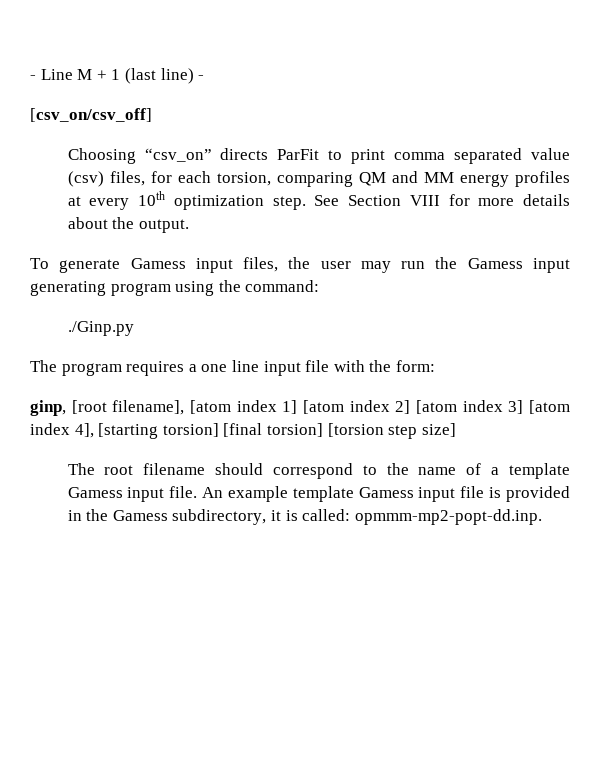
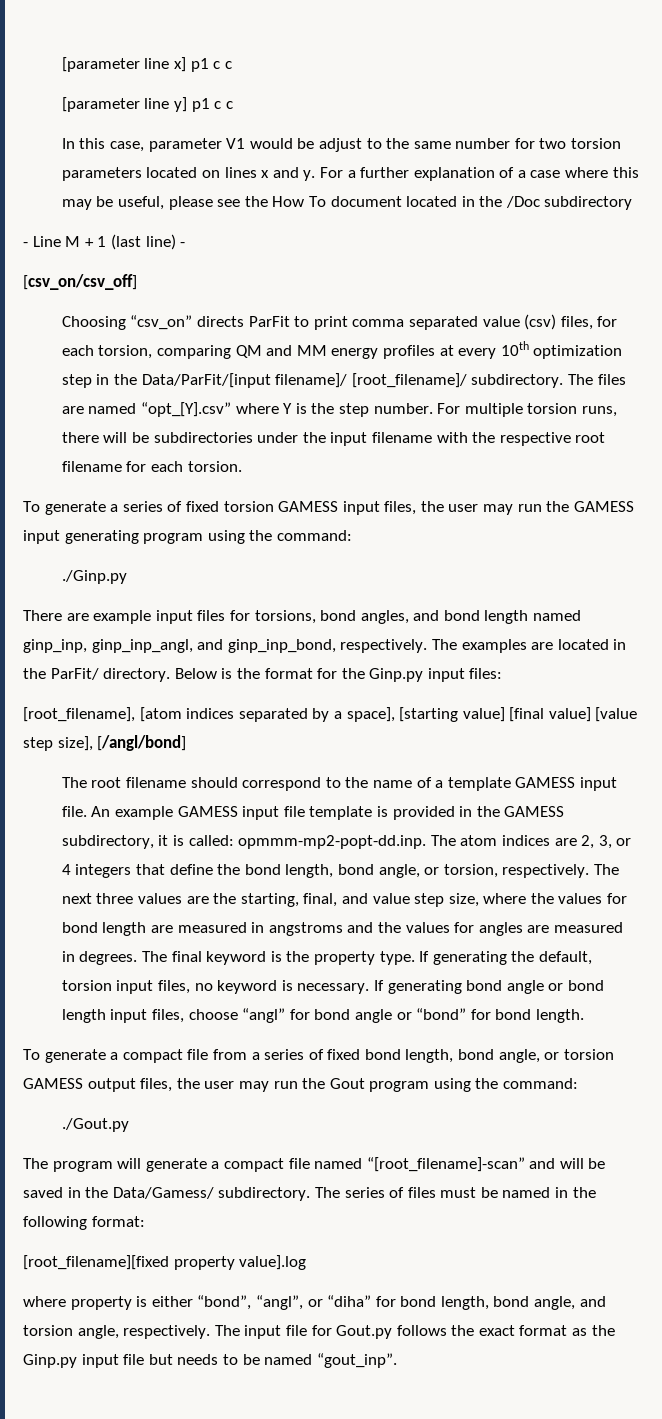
+ [parameter line x] p1 c c
+ [parameter line y] p1 c c
+ In this case, parameter V1 would be adjust to the same number for two torsion parameters located on lines x and y. For a further explanation of a case where this may be useful, please see the How To document located in the /Doc subdirectory
- Choosing “csv_on” directs ParFit to print comma separated value (csv) files, for each torsion, comparing QM and MM energy profiles at every 10th optimization step. See Section VIII for more details about the output.
- To generate Gamess input files, the user may run the Gamess input generating program using the command:
+ Choosing “csv_on” directs ParFit to print comma separated value (csv) files, for each torsion, comparing QM and MM energy profiles at every 10th optimization step in the Data/ParFit/[input filename]/ [root_filename]/ subdirectory. The files are named “opt_[Y].csv” where Y is the step number. For multiple torsion runs, there will be subdirectories under the input filename with the respective root filename for each torsion.
+ To generate a series of fixed torsion GAMESS input files, the user may run the GAMESS input generating program using the command:
- The program requires a one line input file with the form:
- ginp, [root filename], [atom index 1] [atom index 2] [atom index 3] [atom index 4], [starting torsion] [final torsion] [torsion step size]
+ There are example input files for torsions, bond angles, and bond length named ginp_inp, ginp_inp_angl, and ginp_inp_bond, respectively. The examples are located in the ParFit/ directory. Below is the format for the Ginp.py input files:
+ [root_filename], [atom indices separated by a space], [starting value] [final value] [value step size], [/angl/bond]
- The root filename should correspond to the name of a template Gamess input file.
+ The root filename should correspond to the name of a template GAMESS input file.
- An example template Gamess input file is provided in the Gamess subdirectory, it is called: opmmm-mp2-popt-dd.inp.
+ An example GAMESS input file template is provided in the GAMESS subdirectory, it is called: opmmm-mp2-popt-dd.inp. The atom indices are 2, 3, or 4 integers that define the bond length, bond angle, or torsion, respectively. The next three values are the starting, final, and value step size, where the values for bond length are measured in angstroms and the values for angles are measured in degrees. The final keyword is the property type. If generating the default, torsion input files, no keyword is necessary. If generating bond angle or bond length input files, choose “angl” for bond angle or “bond” for bond length.
+ To generate a compact file from a series of fixed bond length, bond angle, or torsion GAMESS output files, the user may run the Gout program using the command:
+ ./Gout.py
+ The program will generate a compact file named “[root_filename]-scan” and will be saved in the Data/Gamess/ subdirectory. The series of files must be named in the following format:
+ [root_filename][fixed property value].log
+ where property is either “bond”, “angl”, or “diha” for bond length, bond angle, and torsion angle, respectively. The input file for Gout.py follows the exact format as the Ginp.py input file but needs to be named “gout_inp”.

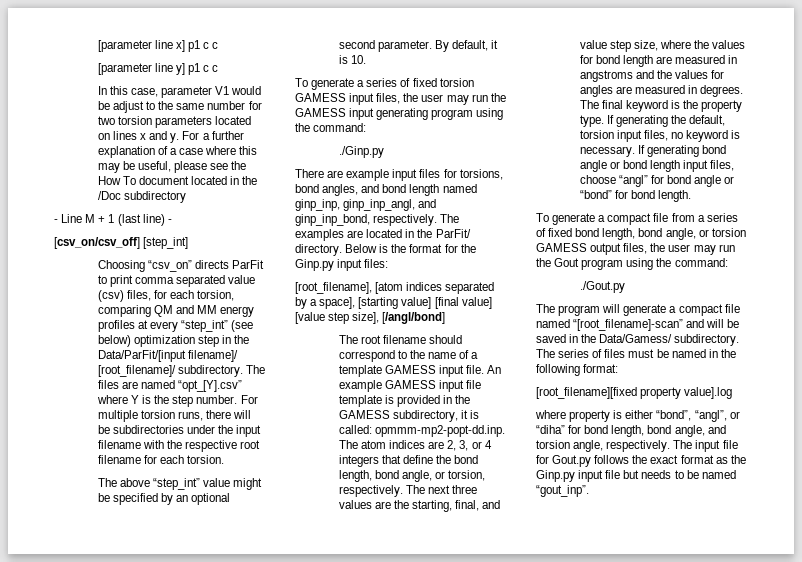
- [csv_on/csv_off]
+ [csv_on/csv_off] [step_int]
- Choosing “csv_on” directs ParFit to print comma separated value (csv) files, for each torsion, comparing QM and MM energy profiles at every 10th optimization step in the Data/ParFit/[input filename]/ [root_filename]/ subdirectory.
+ Choosing “csv_on” directs ParFit to print comma separated value (csv) files, for each torsion, comparing QM and MM energy profiles at every “step_int” (see below) optimization step in the Data/ParFit/[input filename]/ [root_filename]/ subdirectory.
+ The above “step_int” value might be specified by an optional second parameter. By default, it is 10.

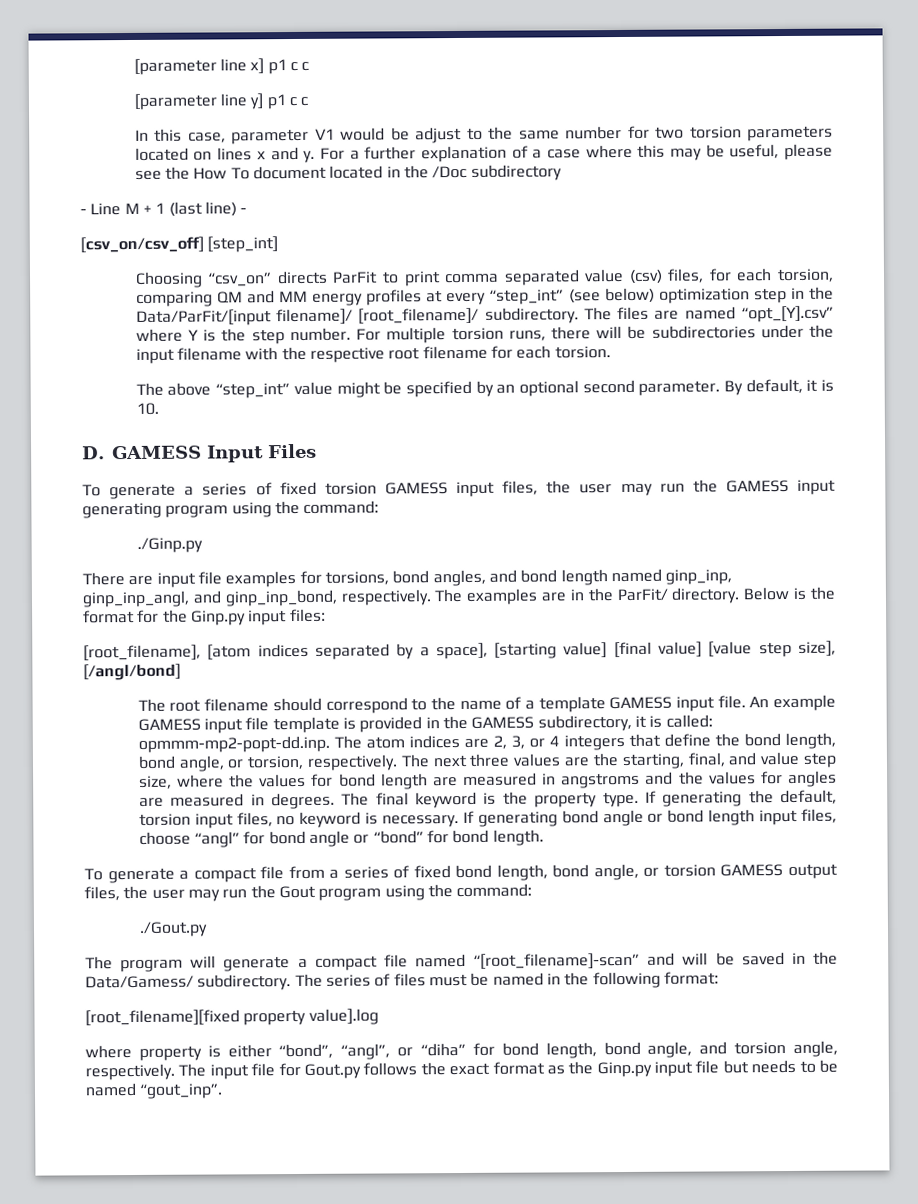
+ D. GAMESS Input Files
- There are example input files for torsions, bond angles, and bond length named ginp_inp, ginp_inp_angl, and ginp_inp_bond, respectively.
+ There are input file examples for torsions, bond angles, and bond length named ginp_inp, ginp_inp_angl, and ginp_inp_bond, respectively.
- The examples are located in the ParFit/ directory.
+ The examples are in the ParFit/ directory.

